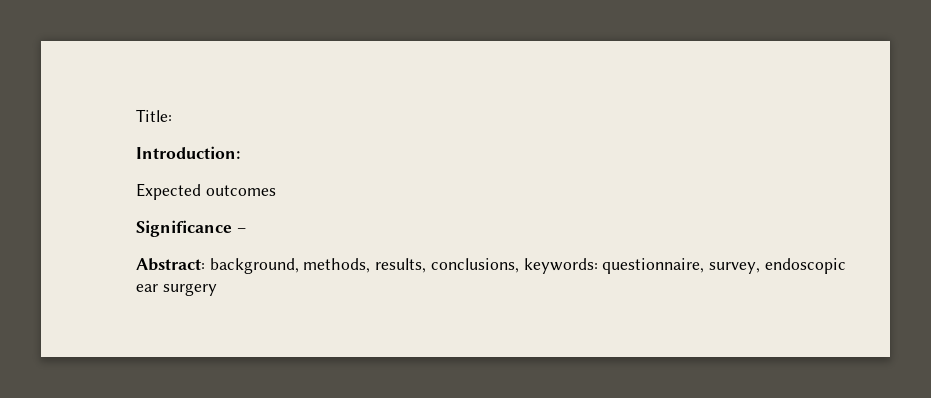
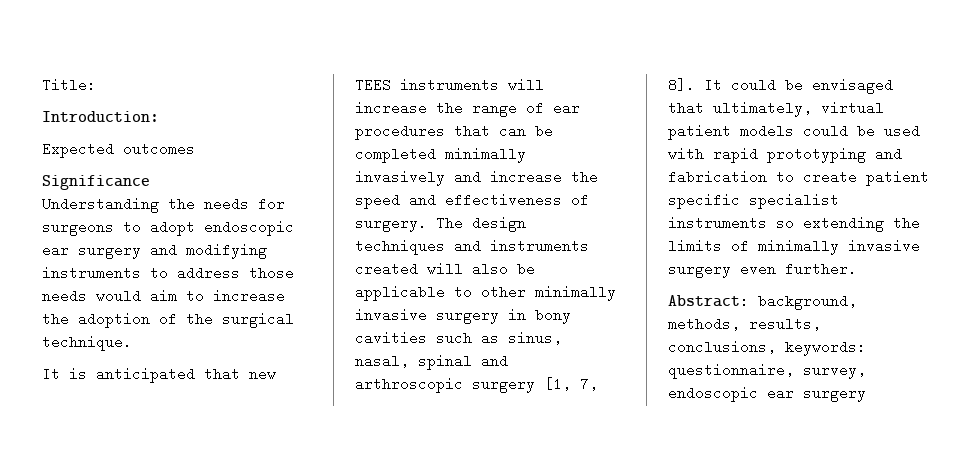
- Significance –
+ Significance
+ Understanding the needs for surgeons to adopt endoscopic ear surgery and modifying instruments to address those needs would aim to increase the adoption of the surgical technique.
+ It is anticipated that new TEES instruments will increase the range of ear procedures that can be completed minimally invasively and increase the speed and effectiveness of surgery. The design techniques and instruments created will also be applicable to other minimally invasive surgery in bony cavities such as sinus, nasal, spinal and arthroscopic surgery [1, 7, 8]. It could be envisaged that ultimately, virtual patient models could be used with rapid prototyping and fabrication to create patient specific specialist instruments so extending the limits of minimally invasive surgery even further.

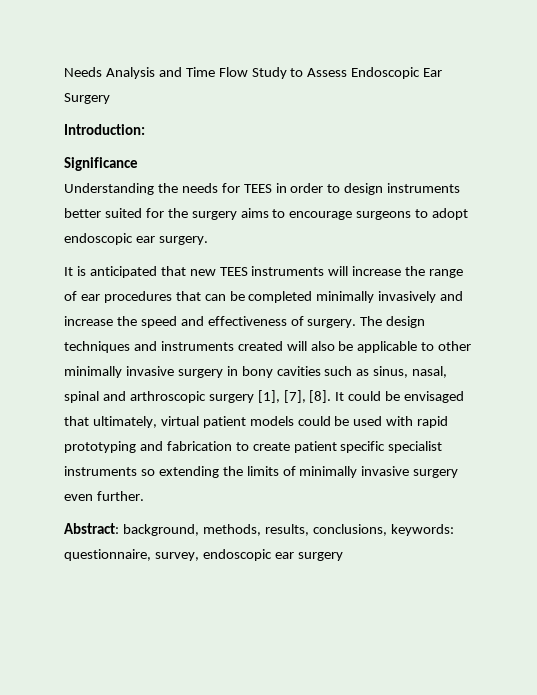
- Title:
+ Needs Analysis and Time Flow Study to Assess Endoscopic Ear Surgery
- Expected outcomes
- Understanding the needs for surgeons to adopt endoscopic ear surgery and modifying instruments to address those needs would aim to increase the adoption of the surgical technique.
+ Understanding the needs for TEES in order to design instruments better suited for the surgery aims to encourage surgeons to adopt endoscopic ear surgery.
- The design techniques and instruments created will also be applicable to other minimally invasive surgery in bony cavities such as sinus, nasal, spinal and arthroscopic surgery [1, 7, 8].
+ The design techniques and instruments created will also be applicable to other minimally invasive surgery in bony cavities such as sinus, nasal, spinal and arthroscopic surgery [1], [7], [8].

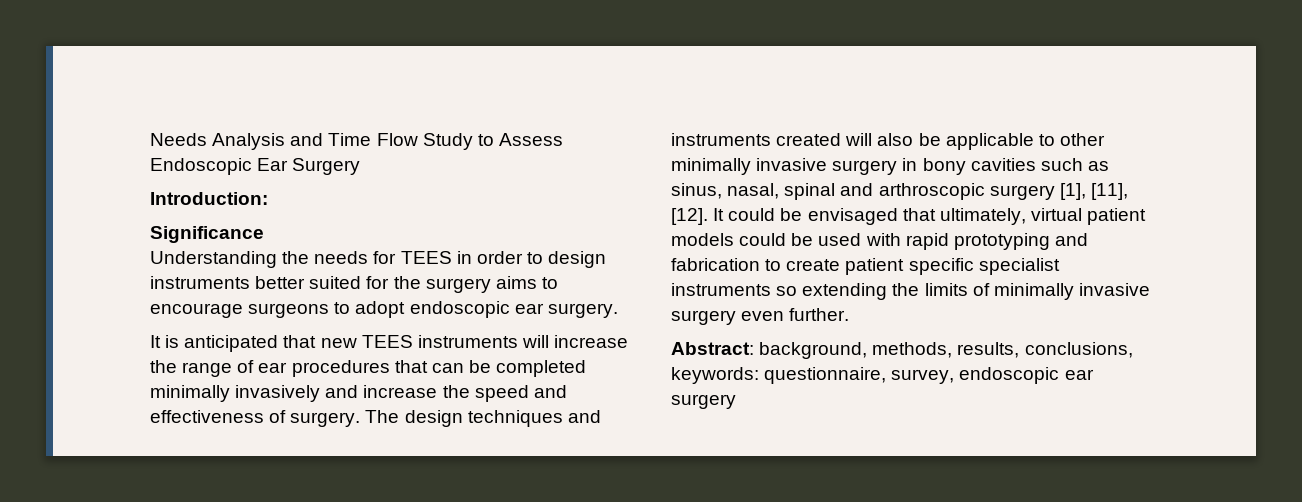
- The design techniques and instruments created will also be applicable to other minimally invasive surgery in bony cavities such as sinus, nasal, spinal and arthroscopic surgery [1], [7], [8].
+ The design techniques and instruments created will also be applicable to other minimally invasive surgery in bony cavities such as sinus, nasal, spinal and arthroscopic surgery [1], [11], [12].

